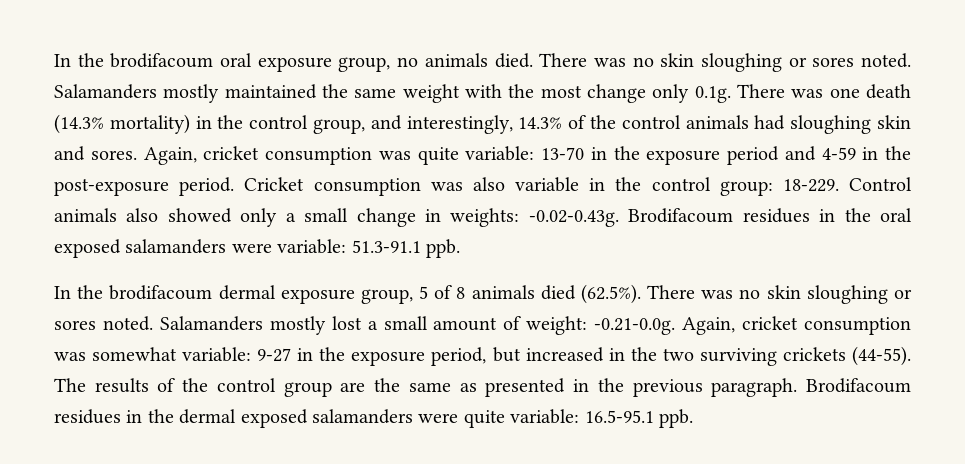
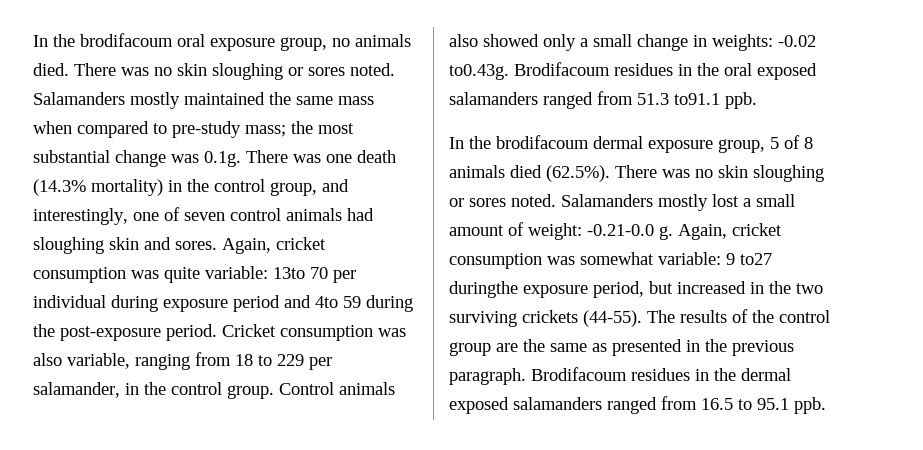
- Salamanders mostly maintained the same weight with the most change only 0.1g. There was one death (14.3% mortality) in the control group, and interestingly, 14.3% of the control animals had sloughing skin and sores.
+ Salamanders mostly maintained the same mass when compared to pre-study mass; the most substantial change was 0.1g. There was one death (14.3% mortality) in the control group, and interestingly, one of seven control animals had sloughing skin and sores.
- Again, cricket consumption was quite variable: 13-70 in the exposure period and 4-59 in the post-exposure period.
+ Again, cricket consumption was quite variable: 13to 70 per individual during exposure period and 4to 59 during the post-exposure period.
- Cricket consumption was also variable in the control group: 18-229.
+ Cricket consumption was also variable, ranging from 18 to 229 per salamander, in the control group.
- Control animals also showed only a small change in weights: -0.02-0.43g. Brodifacoum residues in the oral exposed salamanders were variable: 51.3-91.1 ppb.
+ Control animals also showed only a small change in weights: -0.02 to0.43g. Brodifacoum residues in the oral exposed salamanders ranged from 51.3 to91.1 ppb.
- Salamanders mostly lost a small amount of weight: -0.21-0.0g. Again, cricket consumption was somewhat variable: 9-27 in the exposure period, but increased in the two surviving crickets (44-55).
+ Salamanders mostly lost a small amount of weight: -0.21-0.0 g. Again, cricket consumption was somewhat variable: 9 to27 duringthe exposure period, but increased in the two surviving crickets (44-55).
- Brodifacoum residues in the dermal exposed salamanders were quite variable: 16.5-95.1 ppb.
+ Brodifacoum residues in the dermal exposed salamanders ranged from 16.5 to 95.1 ppb.

